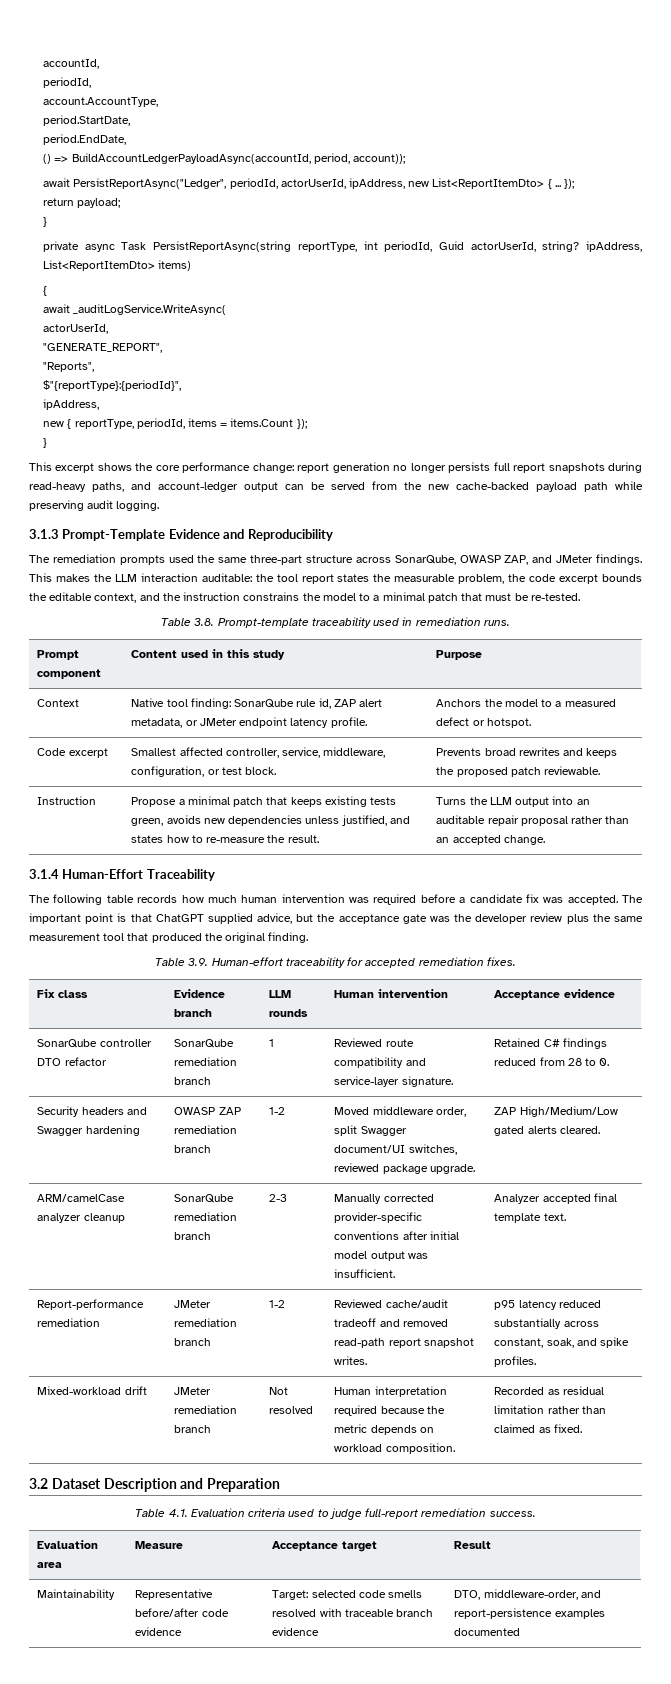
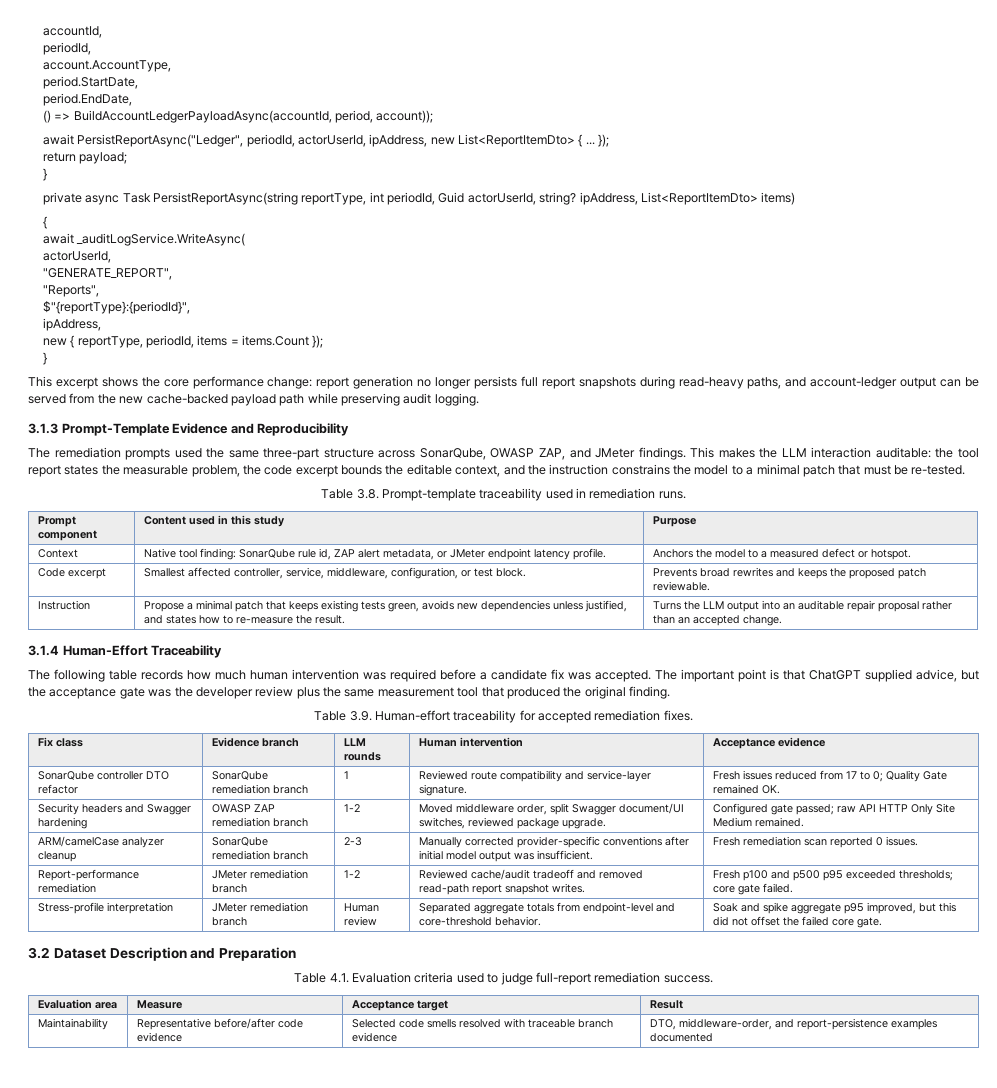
- SonarQube controller DTO refactor | SonarQube remediation branch | 1 | Reviewed route compatibility and service-layer signature. | Retained C# findings reduced from 28 to 0.
+ SonarQube controller DTO refactor | SonarQube remediation branch | 1 | Reviewed route compatibility and service-layer signature. | Fresh issues reduced from 17 to 0; Quality Gate remained OK.
- Security headers and Swagger hardening | OWASP ZAP remediation branch | 1-2 | Moved middleware order, split Swagger document/UI switches, reviewed package upgrade. | ZAP High/Medium/Low gated alerts cleared.
+ Security headers and Swagger hardening | OWASP ZAP remediation branch | 1-2 | Moved middleware order, split Swagger document/UI switches, reviewed package upgrade. | Configured gate passed; raw API HTTP Only Site Medium remained.
- ARM/camelCase analyzer cleanup | SonarQube remediation branch | 2-3 | Manually corrected provider-specific conventions after initial model output was insufficient. | Analyzer accepted final template text.
+ ARM/camelCase analyzer cleanup | SonarQube remediation branch | 2-3 | Manually corrected provider-specific conventions after initial model output was insufficient. | Fresh remediation scan reported 0 issues.
- Report-performance remediation | JMeter remediation branch | 1-2 | Reviewed cache/audit tradeoff and removed read-path report snapshot writes. | p95 latency reduced substantially across constant, soak, and spike profiles.
- Mixed-workload drift | JMeter remediation branch | Not resolved | Human interpretation required because the metric depends on workload composition. | Recorded as residual limitation rather than claimed as fixed.
+ Report-performance remediation | JMeter remediation branch | 1-2 | Reviewed cache/audit tradeoff and removed read-path report snapshot writes. | Fresh p100 and p500 p95 exceeded thresholds; core gate failed.
+ Stress-profile interpretation | JMeter remediation branch | Human review | Separated aggregate totals from endpoint-level and core-threshold behavior. | Soak and spike aggregate p95 improved, but this did not offset the failed core gate.
- Maintainability | Representative before/after code evidence | Target: selected code smells resolved with traceable branch evidence | DTO, middleware-order, and report-persistence examples documented
+ Maintainability | Representative before/after code evidence | Selected code smells resolved with traceable branch evidence | DTO, middleware-order, and report-persistence examples documented

